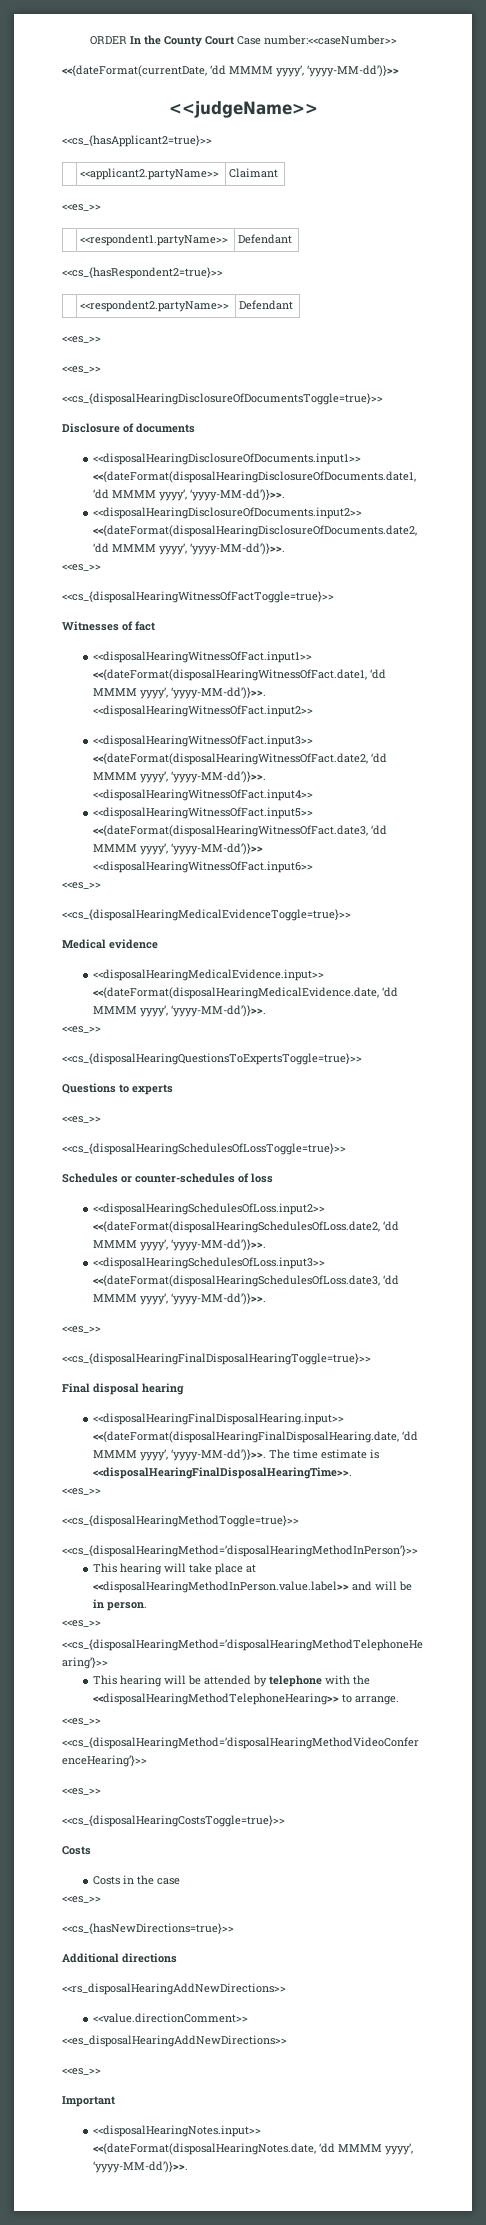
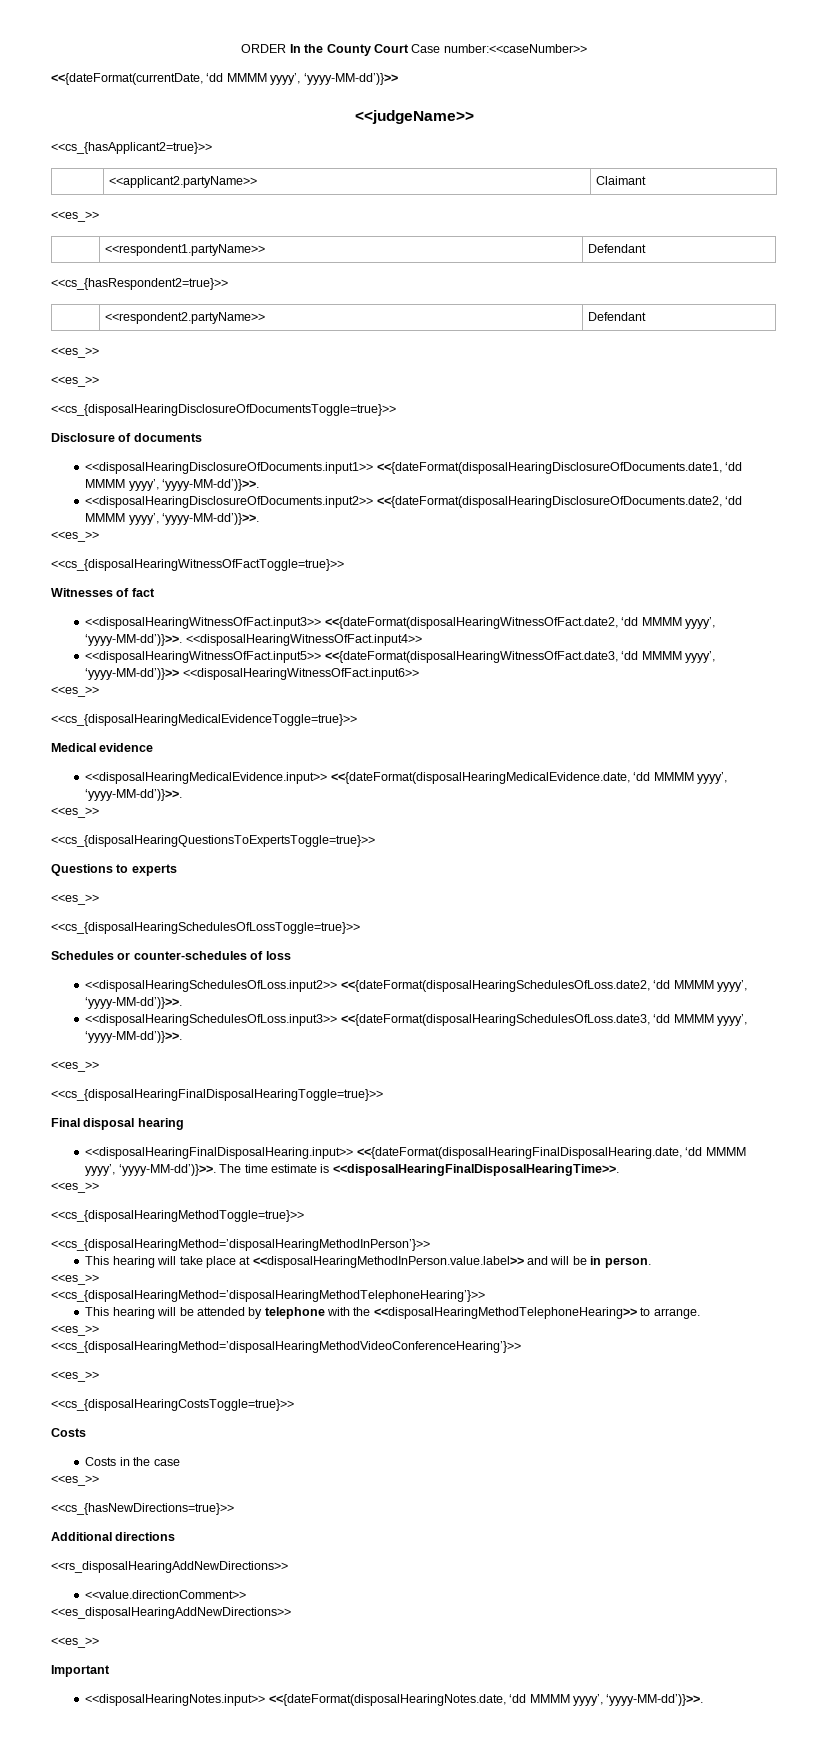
- <<disposalHearingWitnessOfFact.input1>> <<{dateFormat(disposalHearingWitnessOfFact.date1, ‘dd MMMM yyyy’, ‘yyyy-MM-dd’)}>>. <<disposalHearingWitnessOfFact.input2>>

